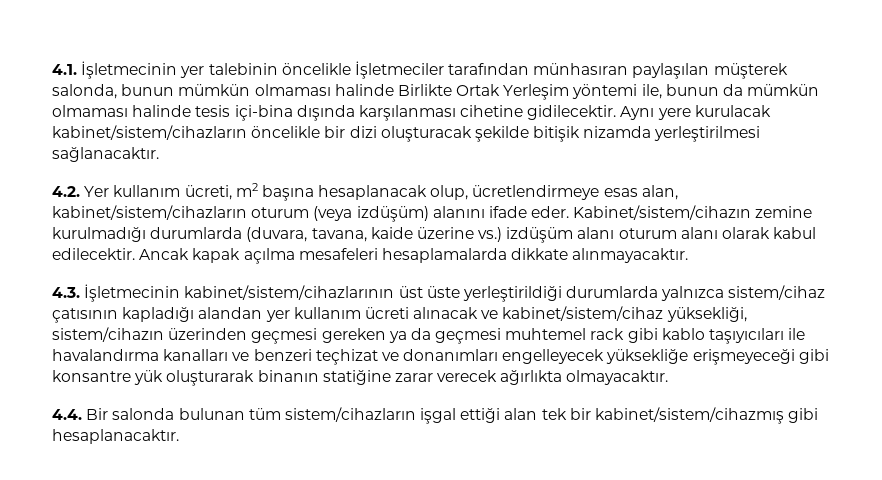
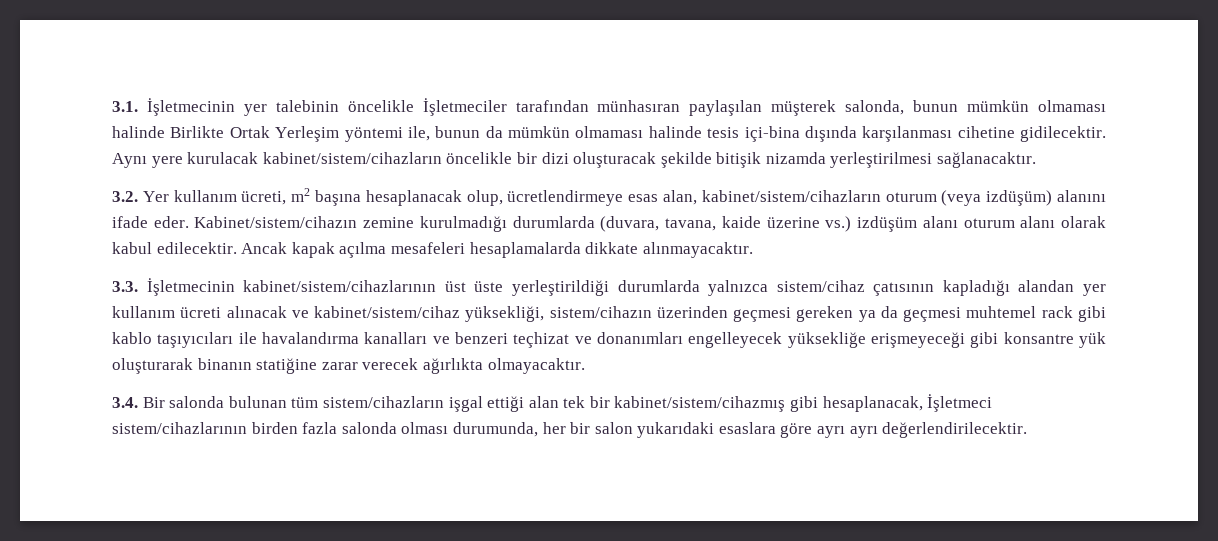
- 4.1. İşletmecinin yer talebinin öncelikle İşletmeciler tarafından münhasıran paylaşılan müşterek salonda, bunun mümkün olmaması halinde Birlikte Ortak Yerleşim yöntemi ile, bunun da mümkün olmaması halinde tesis içi-bina dışında karşılanması cihetine gidilecektir.
+ 3.1. İşletmecinin yer talebinin öncelikle İşletmeciler tarafından münhasıran paylaşılan müşterek salonda, bunun mümkün olmaması halinde Birlikte Ortak Yerleşim yöntemi ile, bunun da mümkün olmaması halinde tesis içi-bina dışında karşılanması cihetine gidilecektir.
- 4.2. Yer kullanım ücreti, m2 başına hesaplanacak olup, ücretlendirmeye esas alan, kabinet/sistem/cihazların oturum (veya izdüşüm) alanını ifade eder.
+ 3.2. Yer kullanım ücreti, m2 başına hesaplanacak olup, ücretlendirmeye esas alan, kabinet/sistem/cihazların oturum (veya izdüşüm) alanını ifade eder.
- 4.3. İşletmecinin kabinet/sistem/cihazlarının üst üste yerleştirildiği durumlarda yalnızca sistem/cihaz çatısının kapladığı alandan yer kullanım ücreti alınacak ve kabinet/sistem/cihaz yüksekliği, sistem/cihazın üzerinden geçmesi gereken ya da geçmesi muhtemel rack gibi kablo taşıyıcıları ile havalandırma kanalları ve benzeri teçhizat ve donanımları engelleyecek yüksekliğe erişmeyeceği gibi konsantre yük oluşturarak binanın statiğine zarar verecek ağırlıkta olmayacaktır.
+ 3.3. İşletmecinin kabinet/sistem/cihazlarının üst üste yerleştirildiği durumlarda yalnızca sistem/cihaz çatısının kapladığı alandan yer kullanım ücreti alınacak ve kabinet/sistem/cihaz yüksekliği, sistem/cihazın üzerinden geçmesi gereken ya da geçmesi muhtemel rack gibi kablo taşıyıcıları ile havalandırma kanalları ve benzeri teçhizat ve donanımları engelleyecek yüksekliğe erişmeyeceği gibi konsantre yük oluşturarak binanın statiğine zarar verecek ağırlıkta olmayacaktır.
- 4.4. Bir salonda bulunan tüm sistem/cihazların işgal ettiği alan tek bir kabinet/sistem/cihazmış gibi hesaplanacaktır.
+ 3.4. Bir salonda bulunan tüm sistem/cihazların işgal ettiği alan tek bir kabinet/sistem/cihazmış gibi hesaplanacak, İşletmeci sistem/cihazlarının birden fazla salonda olması durumunda, her bir salon yukarıdaki esaslara göre ayrı ayrı değerlendirilecektir.

